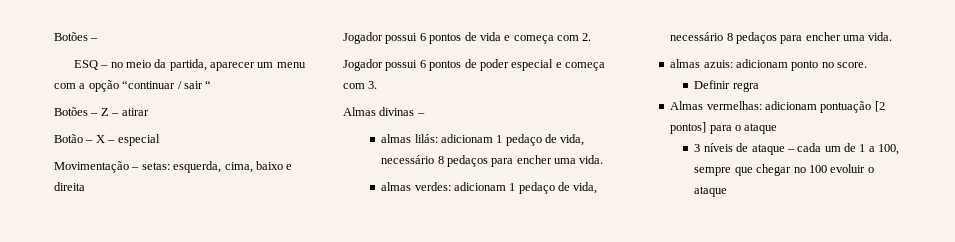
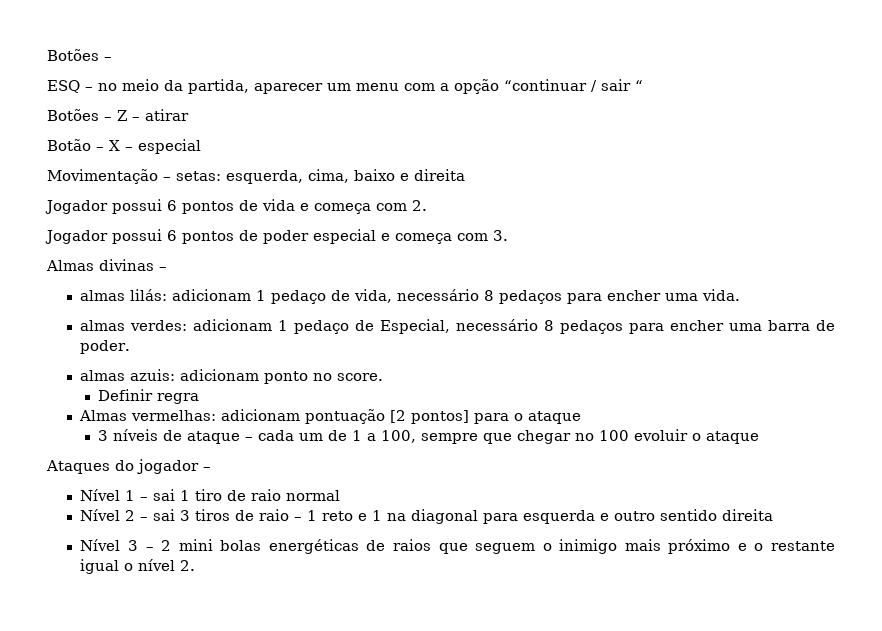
- almas verdes: adicionam 1 pedaço de vida, necessário 8 pedaços para encher uma vida.
+ almas verdes: adicionam 1 pedaço de Especial, necessário 8 pedaços para encher uma barra de poder.
+ Ataques do jogador –
+ Nível 1 – sai 1 tiro de raio normal
+ Nível 2 – sai 3 tiros de raio – 1 reto e 1 na diagonal para esquerda e outro sentido direita
+ Nível 3 – 2 mini bolas energéticas de raios que seguem o inimigo mais próximo e o restante igual o nível 2.

